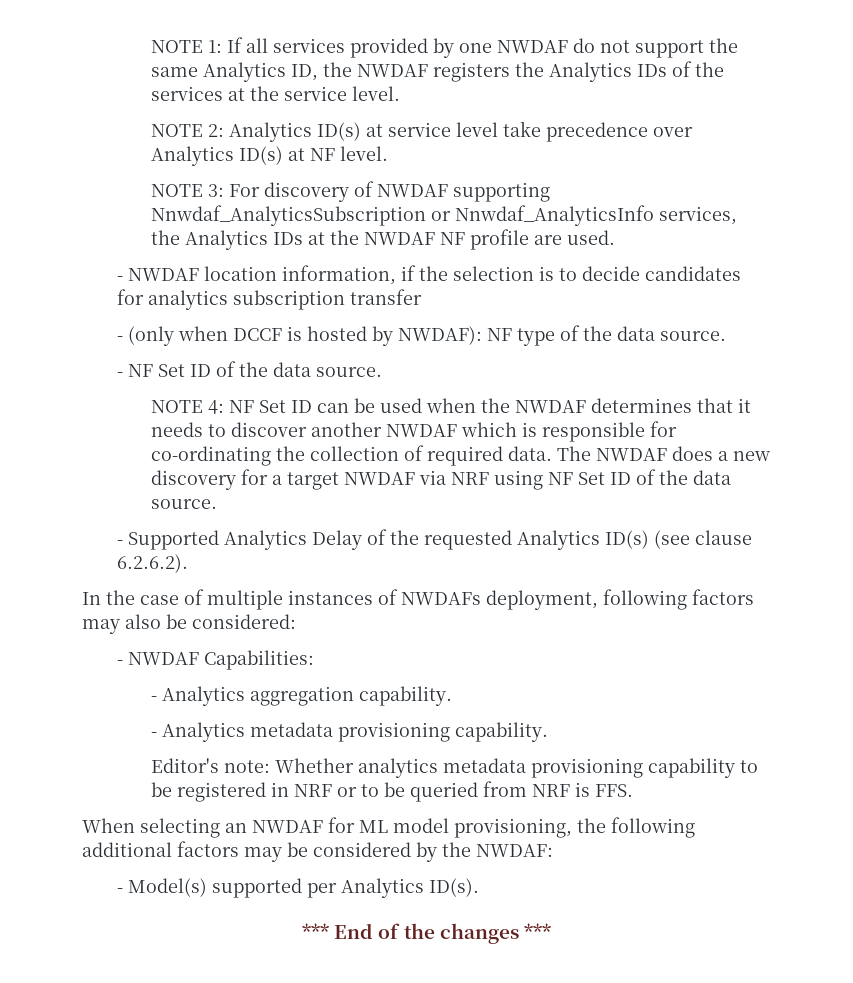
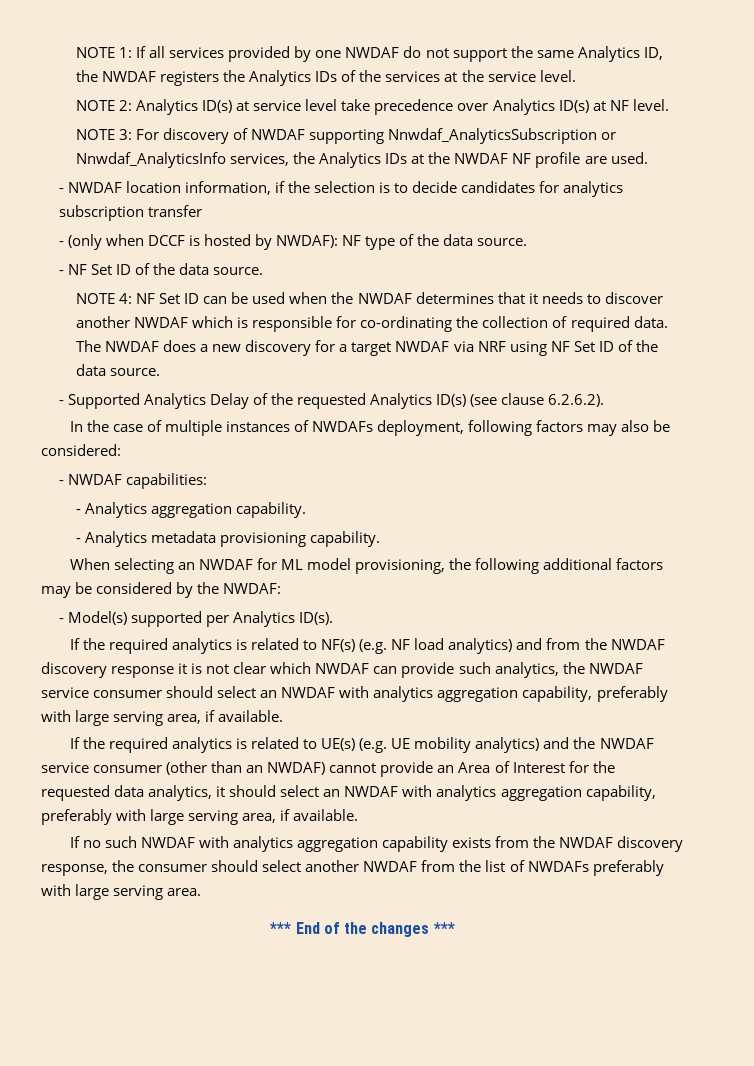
- - NWDAF Capabilities:
+ - NWDAF capabilities:
- Editor's note: Whether analytics metadata provisioning capability to be registered in NRF or to be queried from NRF is FFS.
+ If the required analytics is related to NF(s) (e.g. NF load analytics) and from the NWDAF discovery response it is not clear which NWDAF can provide such analytics, the NWDAF service consumer should select an NWDAF with analytics aggregation capability, preferably with large serving area, if available.
+ If the required analytics is related to UE(s) (e.g. UE mobility analytics) and the NWDAF service consumer (other than an NWDAF) cannot provide an Area of Interest for the requested data analytics, it should select an NWDAF with analytics aggregation capability, preferably with large serving area, if available.
+ If no such NWDAF with analytics aggregation capability exists from the NWDAF discovery response, the consumer should select another NWDAF from the list of NWDAFs preferably with large serving area.

